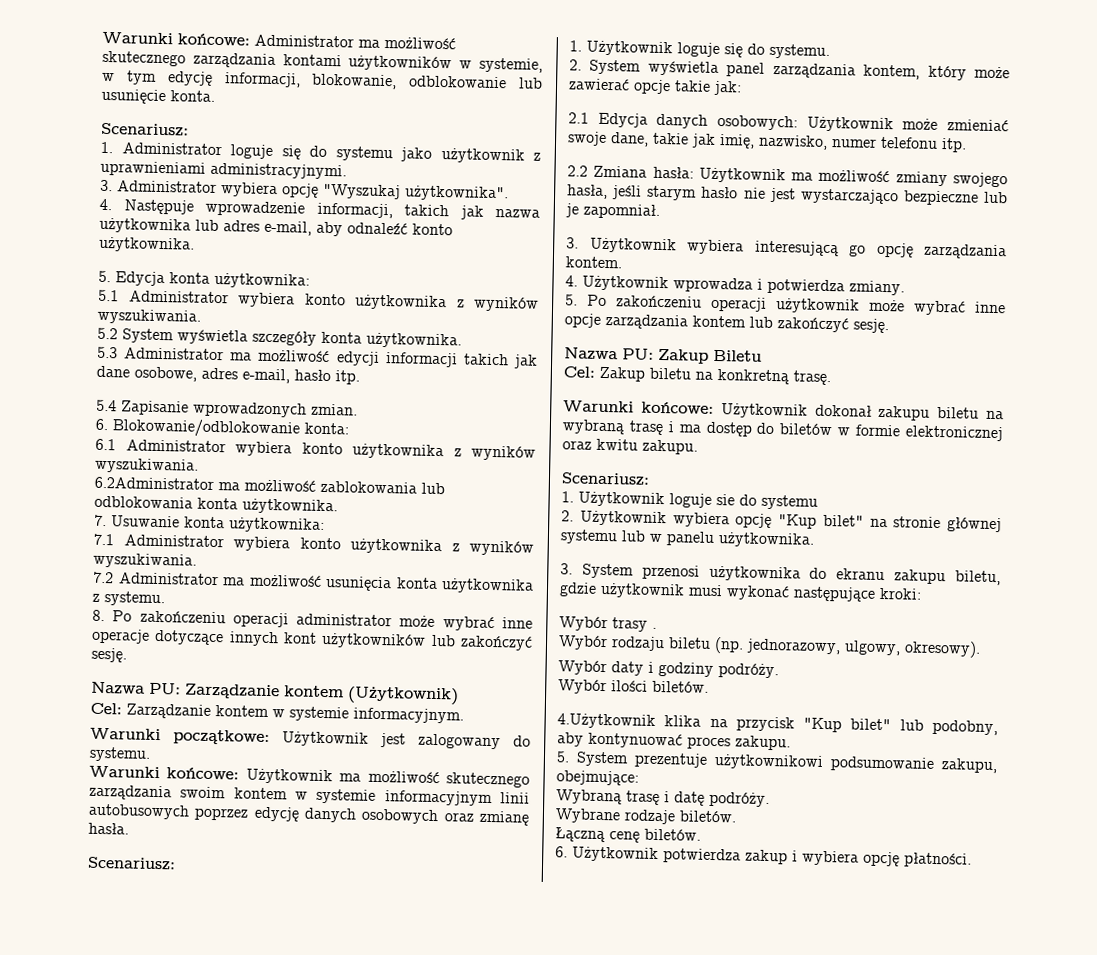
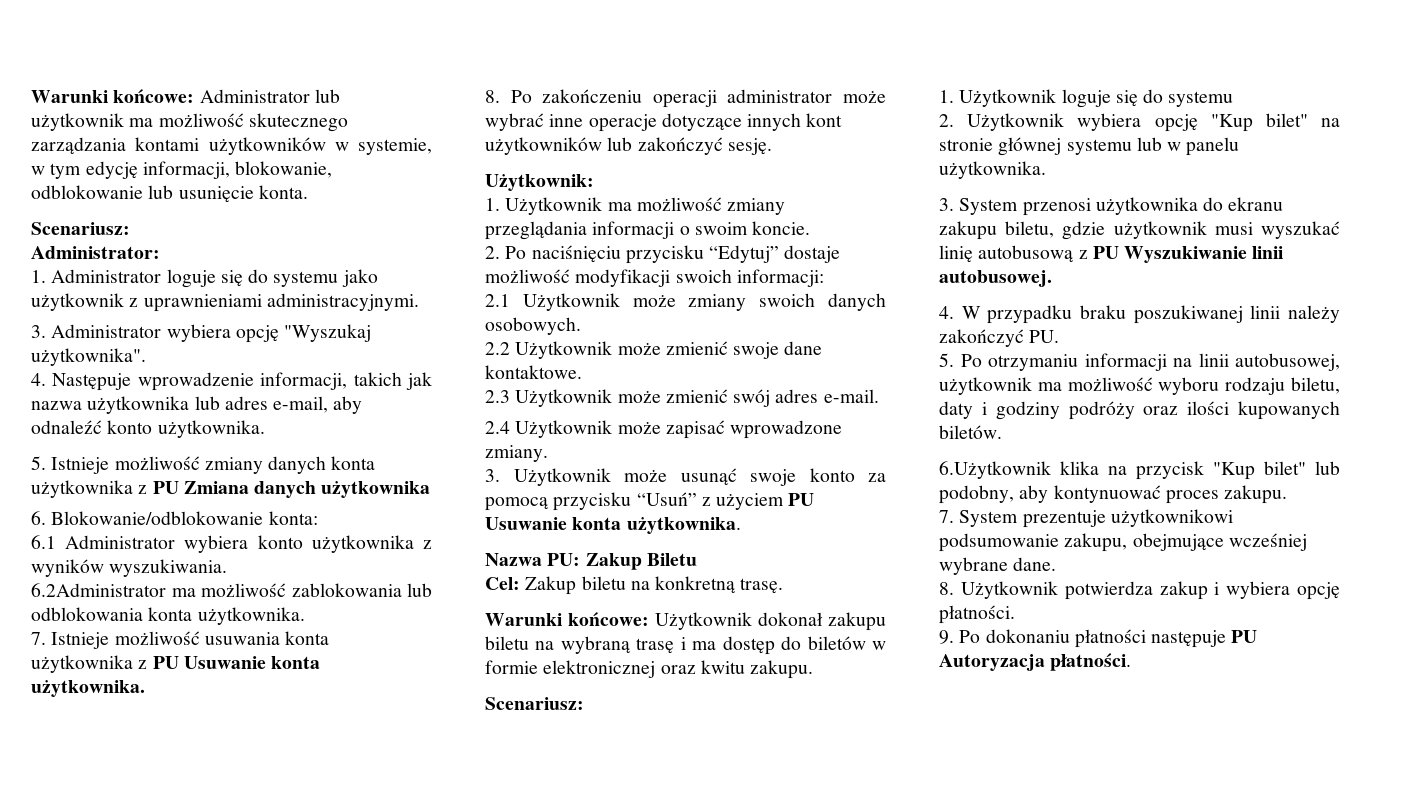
- Warunki końcowe: Administrator ma możliwość skutecznego zarządzania kontami użytkowników w systemie, w tym edycję informacji, blokowanie, odblokowanie lub usunięcie konta.
+ Warunki końcowe: Administrator lub użytkownik ma możliwość skutecznego zarządzania kontami użytkowników w systemie, w tym edycję informacji, blokowanie, odblokowanie lub usunięcie konta.
+ Administrator:
- 5. Edycja konta użytkownika:
- 5.1 Administrator wybiera konto użytkownika z wyników wyszukiwania.
- 5.2 System wyświetla szczegóły konta użytkownika.
- 5.3 Administrator ma możliwość edycji informacji takich jak dane osobowe, adres e-mail, hasło itp.
- 5.4 Zapisanie wprowadzonych zmian.
+ 5. Istnieje możliwość zmiany danych konta użytkownika z PU Zmiana danych użytkownika
- 7. Usuwanie konta użytkownika:
- 7.1 Administrator wybiera konto użytkownika z wyników wyszukiwania.
- 7.2 Administrator ma możliwość usunięcia konta użytkownika z systemu.
+ 7. Istnieje możliwość usuwania konta użytkownika z PU Usuwanie konta użytkownika.
- Nazwa PU: Zarządzanie kontem (Użytkownik)
- Cel: Zarządzanie kontem w systemie informacyjnym.
- Warunki początkowe: Użytkownik jest zalogowany do systemu.
- Warunki końcowe: Użytkownik ma możliwość skutecznego zarządzania swoim kontem w systemie informacyjnym linii autobusowych poprzez edycję danych osobowych oraz zmianę hasła.
- Scenariusz:
- 1. Użytkownik loguje się do systemu.
- 2. System wyświetla panel zarządzania kontem, który może zawierać opcje takie jak:
- 2.1 Edycja danych osobowych: Użytkownik może zmieniać swoje dane, takie jak imię, nazwisko, numer telefonu itp.
- 2.2 Zmiana hasła: Użytkownik ma możliwość zmiany swojego hasła, jeśli starym hasło nie jest wystarczająco bezpieczne lub je zapomniał.
- 3. Użytkownik wybiera interesującą go opcję zarządzania kontem.
- 4. Użytkownik wprowadza i potwierdza zmiany.
- 5. Po zakończeniu operacji użytkownik może wybrać inne opcje zarządzania kontem lub zakończyć sesję.
+ Użytkownik:
+ 1. Użytkownik ma możliwość zmiany przeglądania informacji o swoim koncie.
+ 2. Po naciśnięciu przycisku “Edytuj” dostaje możliwość modyfikacji swoich informacji:
+ 2.1 Użytkownik może zmiany swoich danych osobowych.
+ 2.2 Użytkownik może zmienić swoje dane kontaktowe.
+ 2.3 Użytkownik może zmienić swój adres e-mail.
+ 2.4 Użytkownik może zapisać wprowadzone zmiany.
+ 3. Użytkownik może usunąć swoje konto za pomocą przycisku “Usuń” z użyciem PU Usuwanie konta użytkownika.
- 1. Użytkownik loguje sie do systemu
+ 1. Użytkownik loguje się do systemu
- 3. System przenosi użytkownika do ekranu zakupu biletu, gdzie użytkownik musi wykonać następujące kroki:
- Wybór trasy .
- Wybór rodzaju biletu (np. jednorazowy, ulgowy, okresowy).
- Wybór daty i godziny podróży.
- Wybór ilości biletów.
- 4.Użytkownik klika na przycisk "Kup bilet" lub podobny, aby kontynuować proces zakupu.
+ 3. System przenosi użytkownika do ekranu zakupu biletu, gdzie użytkownik musi wyszukać linię autobusową z PU Wyszukiwanie linii autobusowej.
+ 4. W przypadku braku poszukiwanej linii należy zakończyć PU.
+ 5. Po otrzymaniu informacji na linii autobusowej, użytkownik ma możliwość wyboru rodzaju biletu, daty i godziny podróży oraz ilości kupowanych biletów.
+ 6.Użytkownik klika na przycisk "Kup bilet" lub podobny, aby kontynuować proces zakupu.
- 5. System prezentuje użytkownikowi podsumowanie zakupu, obejmujące:
- Wybraną trasę i datę podróży.
- Wybrane rodzaje biletów.
- Łączną cenę biletów.
- 6. Użytkownik potwierdza zakup i wybiera opcję płatności.
+ 7. System prezentuje użytkownikowi podsumowanie zakupu, obejmujące wcześniej wybrane dane.
+ 8. Użytkownik potwierdza zakup i wybiera opcję płatności.
+ 9. Po dokonaniu płatności następuje PU Autoryzacja płatności.

